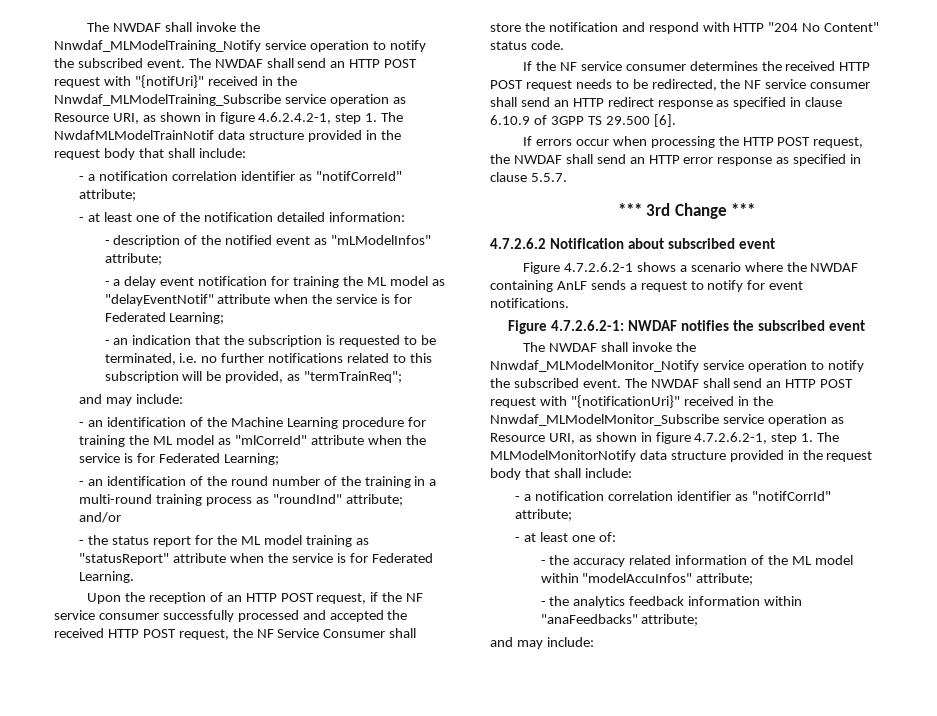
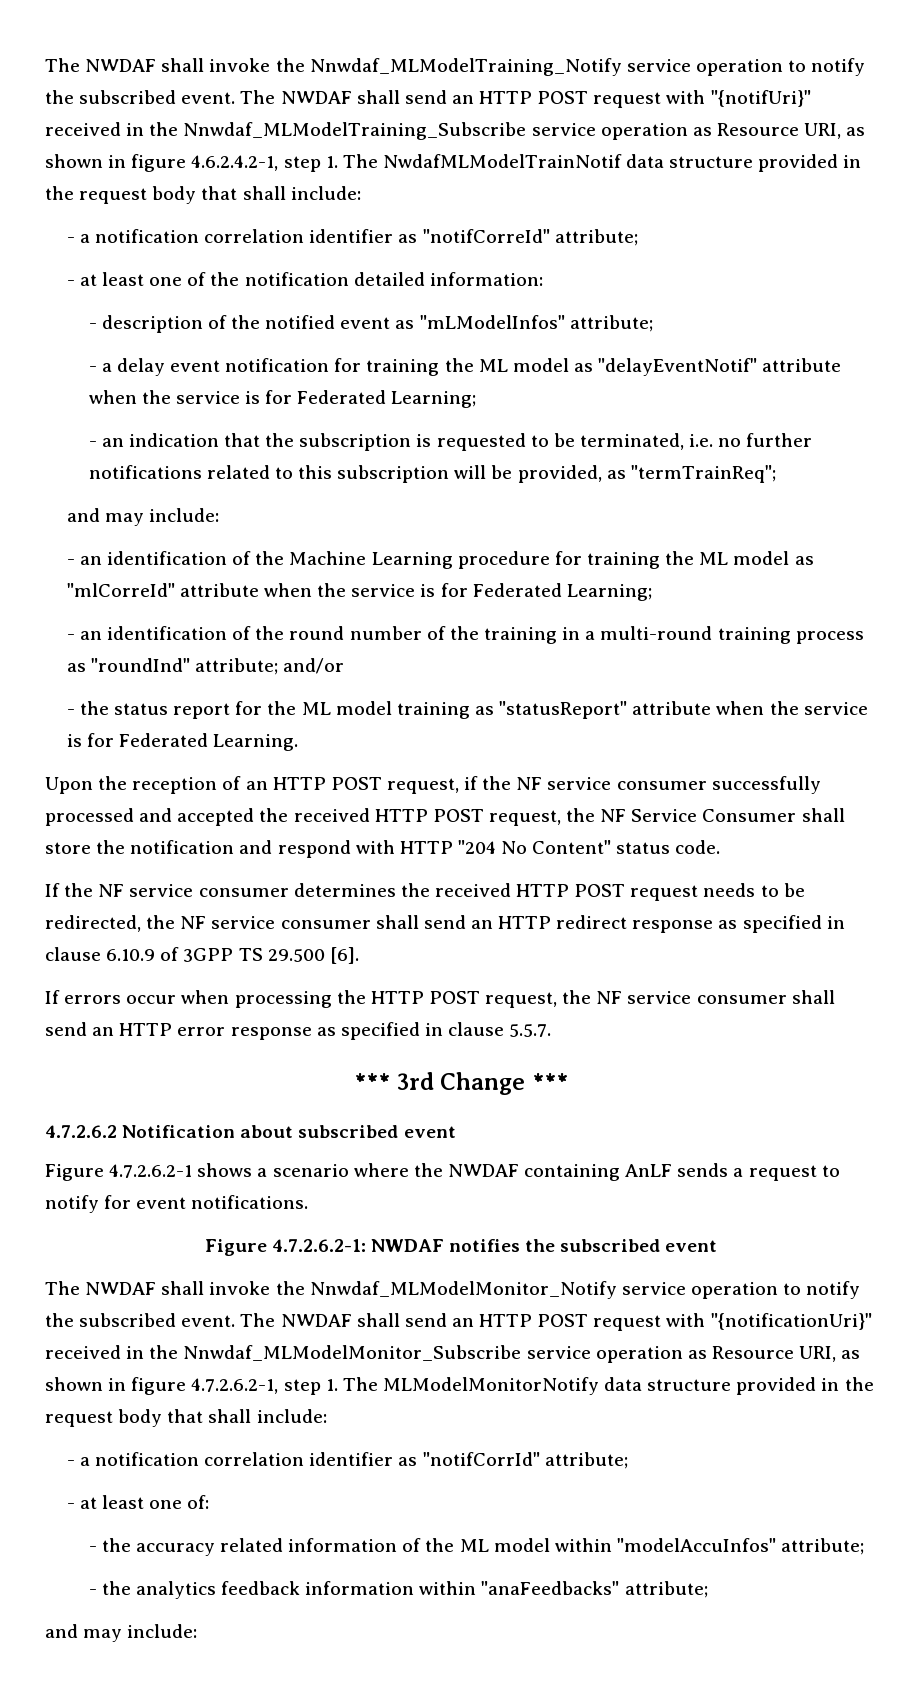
- If errors occur when processing the HTTP POST request, the NWDAF shall send an HTTP error response as specified in clause 5.5.7.
+ If errors occur when processing the HTTP POST request, the NF service consumer shall send an HTTP error response as specified in clause 5.5.7.

